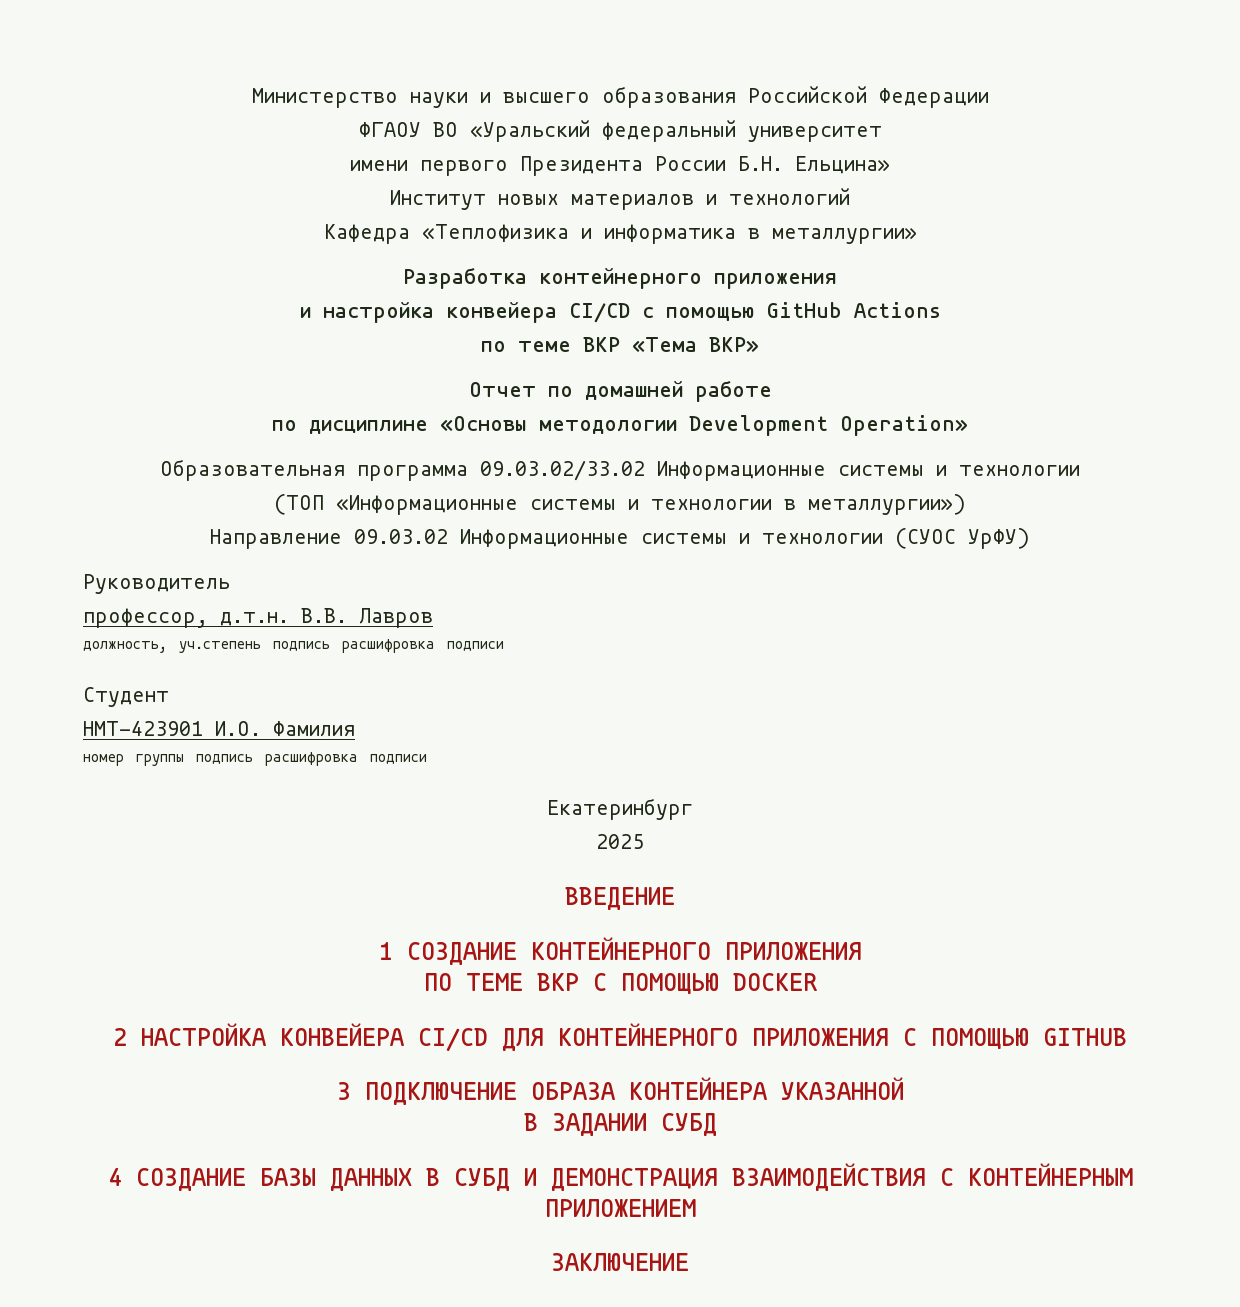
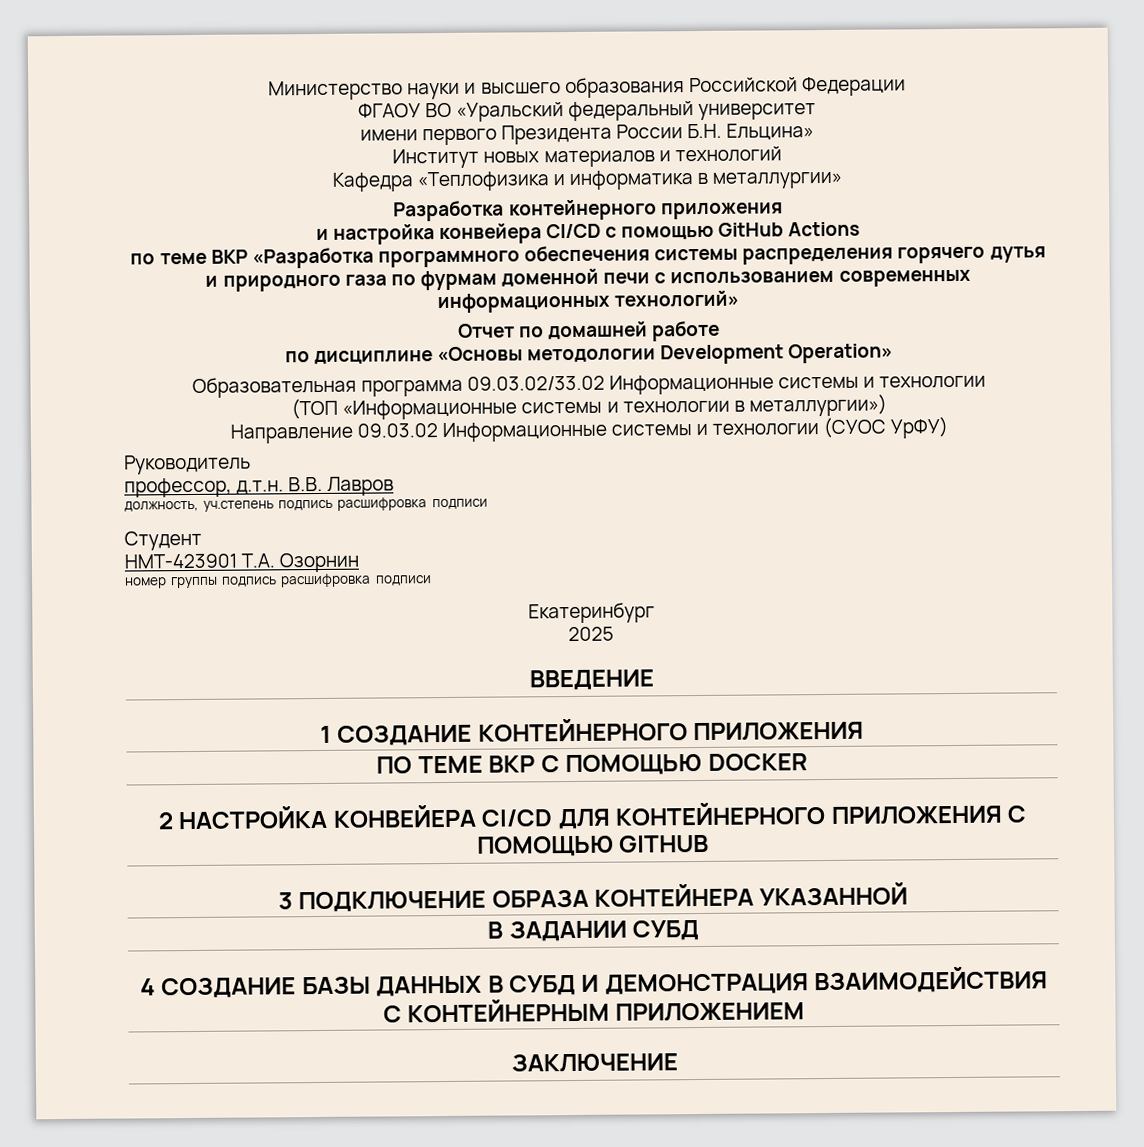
- по теме ВКР «Тема ВКР»
+ по теме ВКР «Разработка программного обеспечения системы распределения горячего дутья и природного газа по фурмам доменной печи с использованием современных информационных технологий»
- НМТ-423901 И.О. Фамилия
+ НМТ-423901 Т.А. Озорнин

